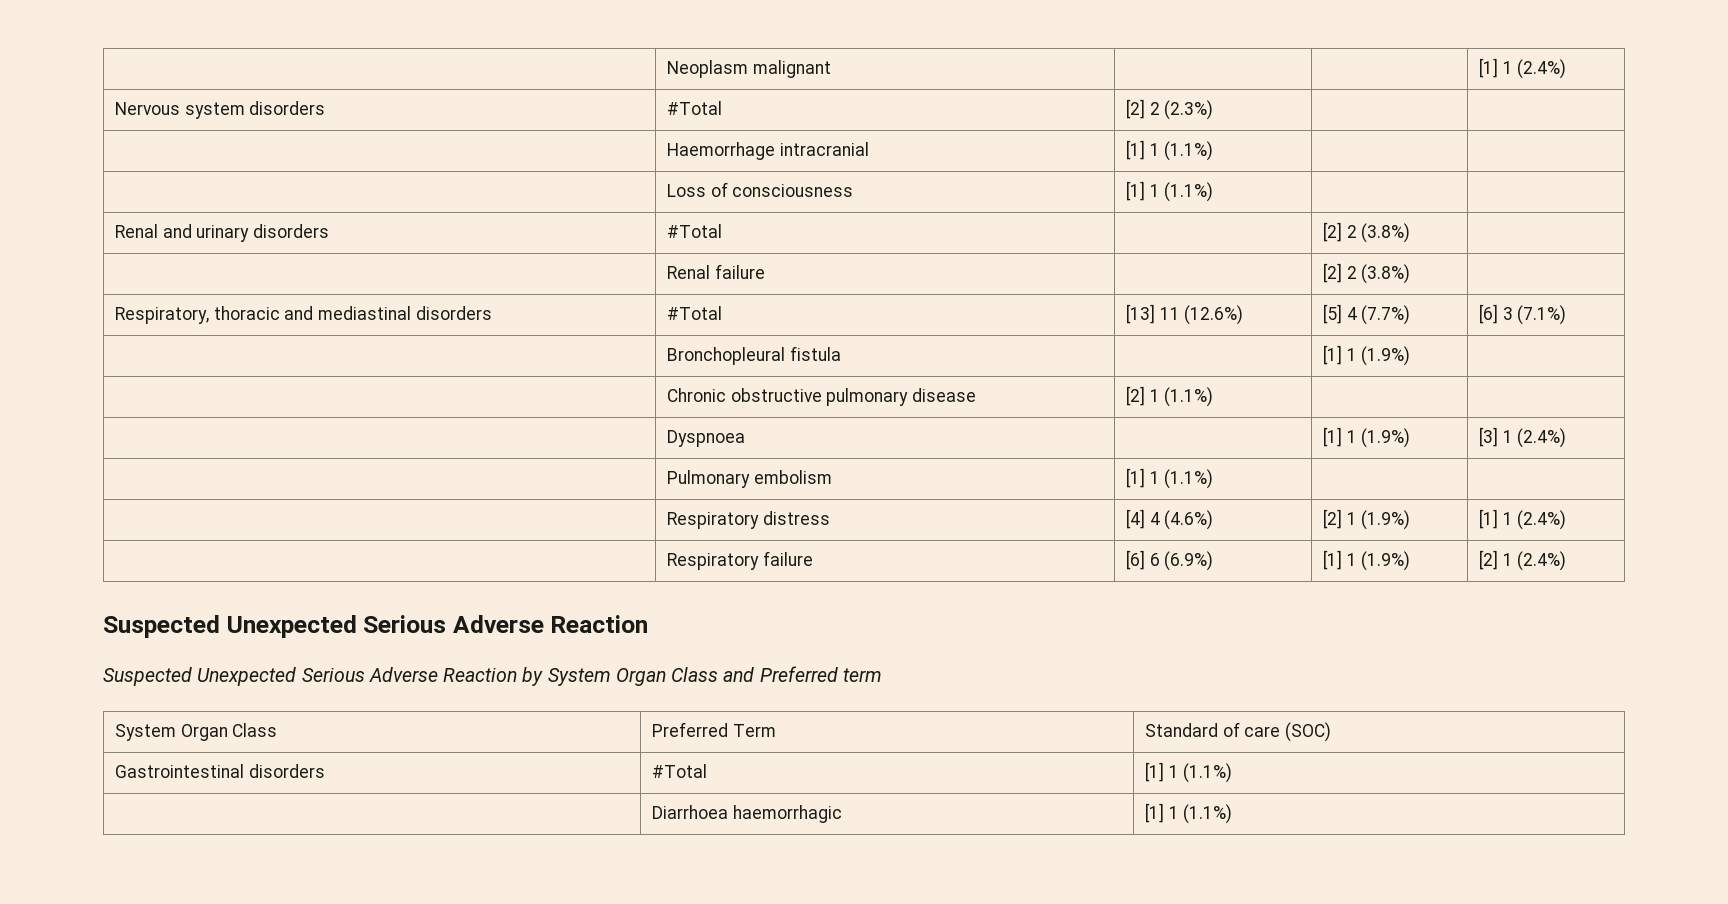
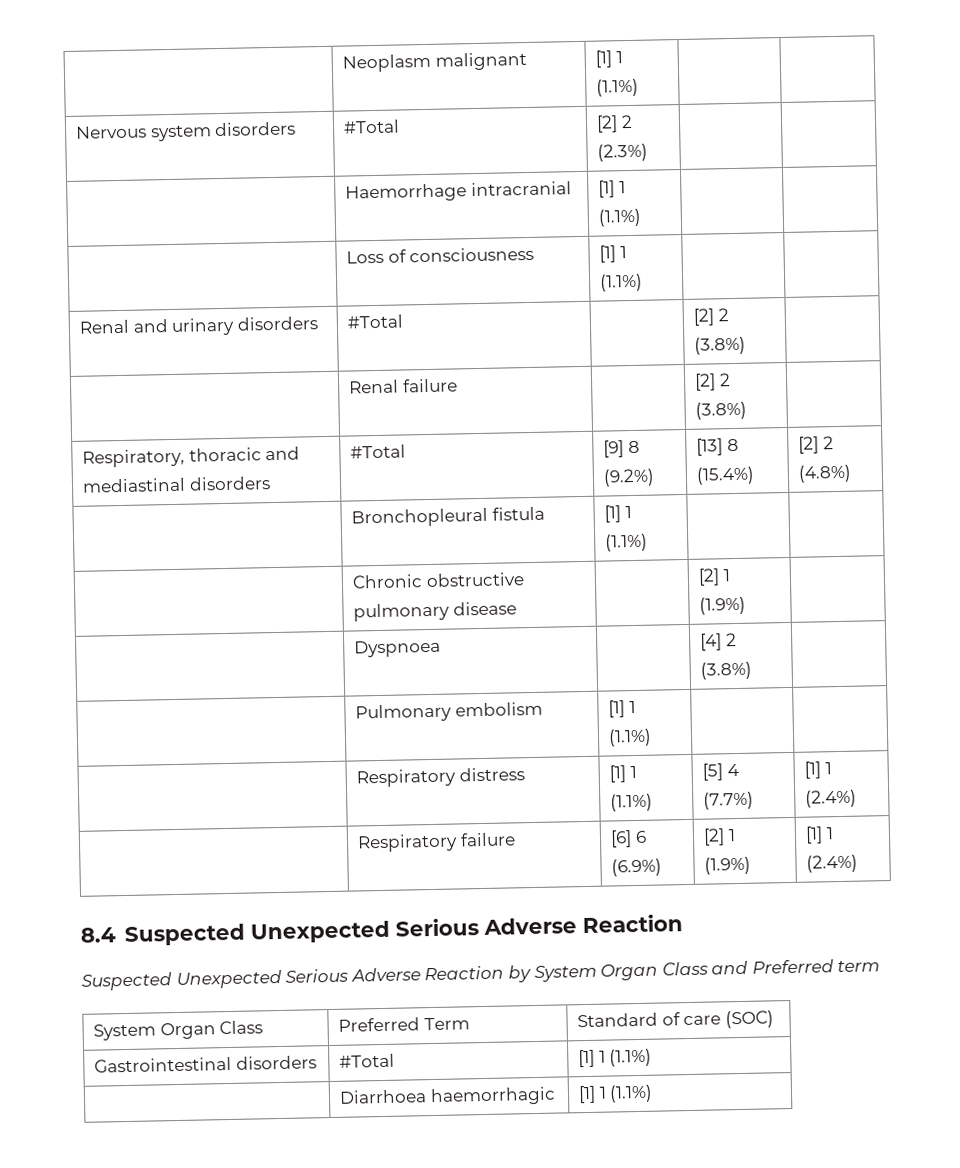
- | Neoplasm malignant | | | [1] 1 (2.4%)
+ | Neoplasm malignant | [1] 1 (1.1%) | |
- Respiratory, thoracic and mediastinal disorders | #Total | [13] 11 (12.6%) | [5] 4 (7.7%) | [6] 3 (7.1%)
+ Respiratory, thoracic and mediastinal disorders | #Total | [9] 8 (9.2%) | [13] 8 (15.4%) | [2] 2 (4.8%)
- | Bronchopleural fistula | | [1] 1 (1.9%) |
+ | Bronchopleural fistula | [1] 1 (1.1%) | |
- | Chronic obstructive pulmonary disease | [2] 1 (1.1%) | |
+ | Chronic obstructive pulmonary disease | | [2] 1 (1.9%) |
- | Dyspnoea | | [1] 1 (1.9%) | [3] 1 (2.4%)
+ | Dyspnoea | | [4] 2 (3.8%) |
- | Respiratory distress | [4] 4 (4.6%) | [2] 1 (1.9%) | [1] 1 (2.4%)
+ | Respiratory distress | [1] 1 (1.1%) | [5] 4 (7.7%) | [1] 1 (2.4%)
- | Respiratory failure | [6] 6 (6.9%) | [1] 1 (1.9%) | [2] 1 (2.4%)
- Suspected Unexpected Serious Adverse Reaction
+ | Respiratory failure | [6] 6 (6.9%) | [2] 1 (1.9%) | [1] 1 (2.4%)
+ 8.4 Suspected Unexpected Serious Adverse Reaction

